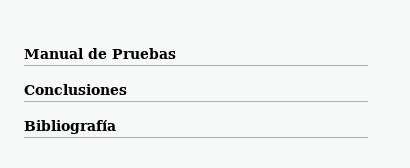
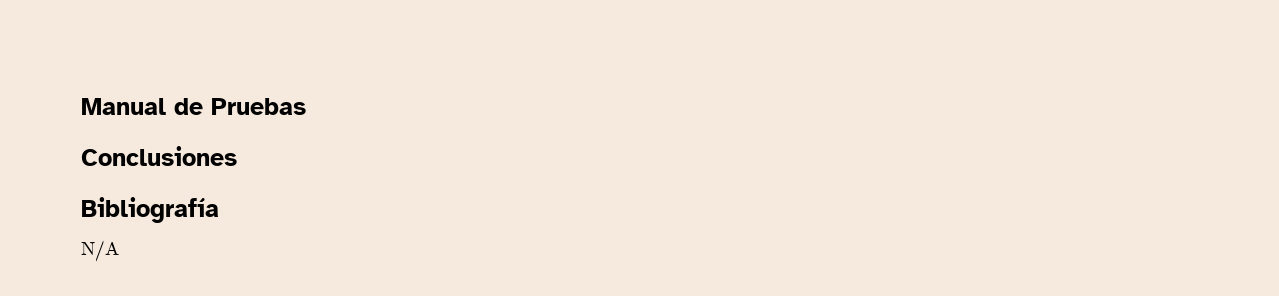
+ N/A

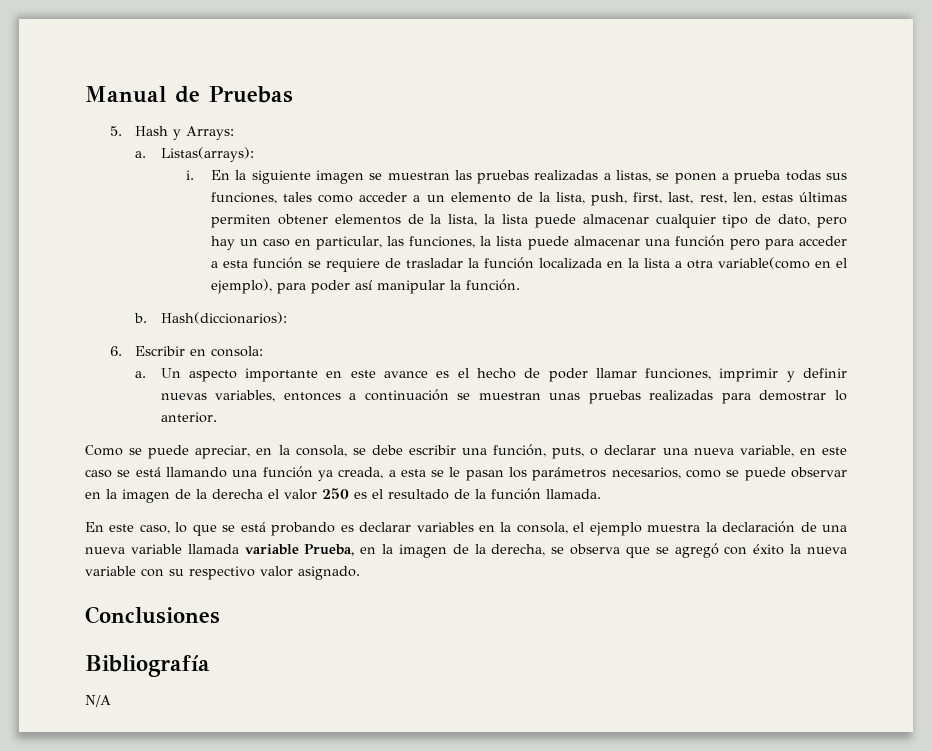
+ 5. Hash y Arrays:
+ a. Listas(arrays):
+ i. En la siguiente imagen se muestran las pruebas realizadas a listas, se ponen a prueba todas sus funciones, tales como acceder a un elemento de la lista, push, first, last, rest, len, estas últimas permiten obtener elementos de la lista, la lista puede almacenar cualquier tipo de dato, pero hay un caso en particular, las funciones, la lista puede almacenar una función pero para acceder a esta función se requiere de trasladar la función localizada en la lista a otra variable(como en el ejemplo), para poder así manipular la función.
+ b. Hash(diccionarios):
+ 6. Escribir en consola:
+ a. Un aspecto importante en este avance es el hecho de poder llamar funciones, imprimir y definir nuevas variables, entonces a continuación se muestran unas pruebas realizadas para demostrar lo anterior.
+ Como se puede apreciar, en la consola, se debe escribir una función, puts, o declarar una nueva variable, en este caso se está llamando una función ya creada, a esta se le pasan los parámetros necesarios, como se puede observar en la imagen de la derecha el valor 250 es el resultado de la función llamada.
+ En este caso, lo que se está probando es declarar variables en la consola, el ejemplo muestra la declaración de una nueva variable llamada variable Prueba, en la imagen de la derecha, se observa que se agregó con éxito la nueva variable con su respectivo valor asignado.

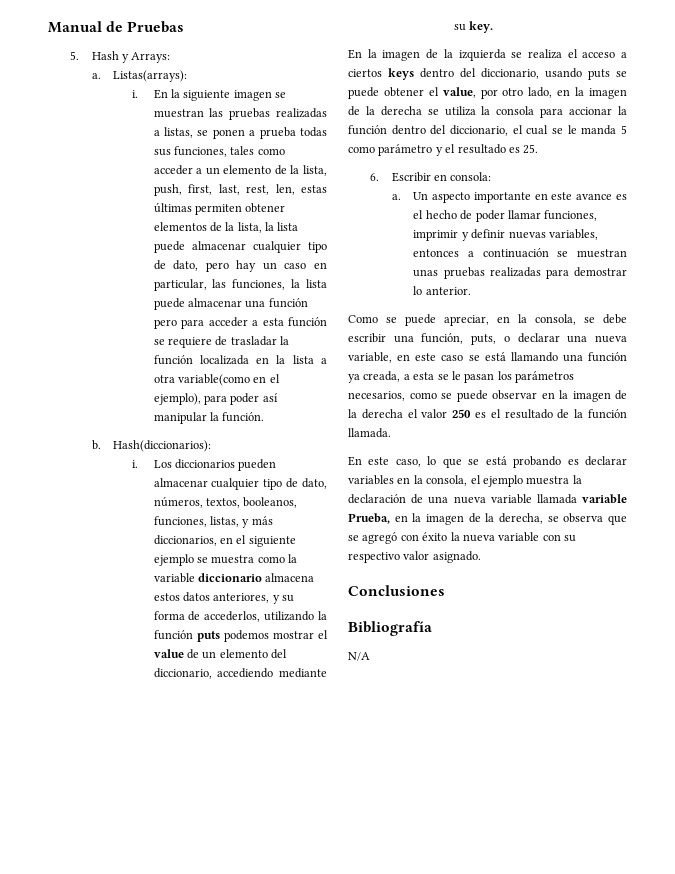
+ i. Los diccionarios pueden almacenar cualquier tipo de dato, números, textos, booleanos, funciones, listas, y más diccionarios, en el siguiente ejemplo se muestra como la variable diccionario almacena estos datos anteriores, y su forma de accederlos, utilizando la función puts podemos mostrar el value de un elemento del diccionario, accediendo mediante su key.
+ En la imagen de la izquierda se realiza el acceso a ciertos keys dentro del diccionario, usando puts se puede obtener el value, por otro lado, en la imagen de la derecha se utiliza la consola para accionar la función dentro del diccionario, el cual se le manda 5 como parámetro y el resultado es 25.

